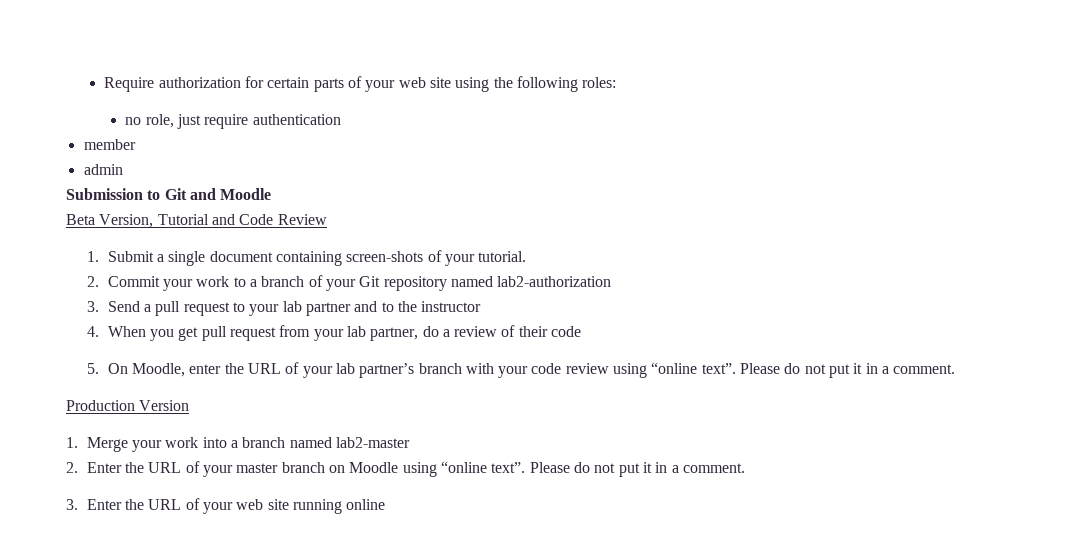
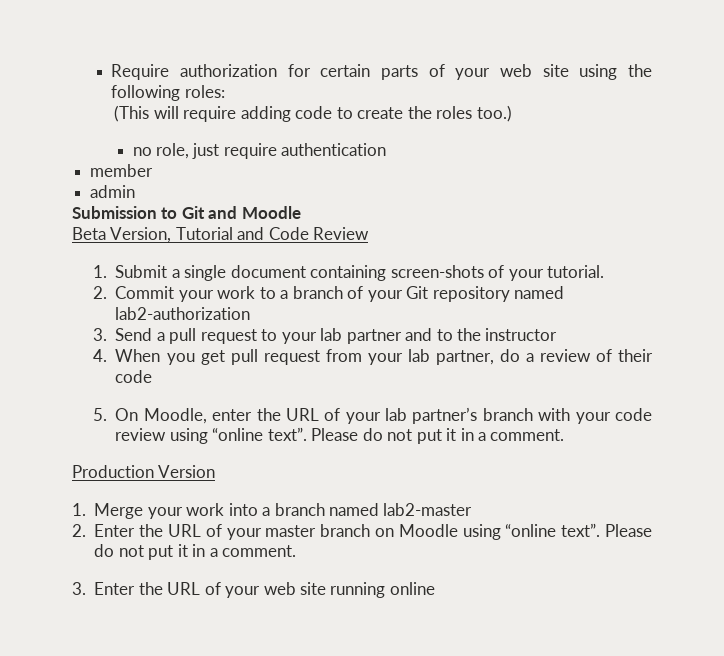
+ (This will require adding code to create the roles too.)

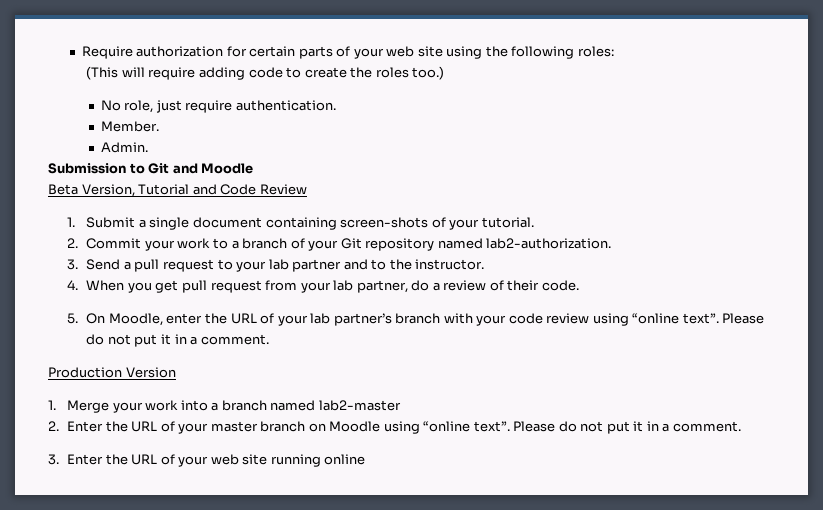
- no role, just require authentication
- member
- admin
+ No role, just require authentication.
+ Member.
+ Admin.
- 2. Commit your work to a branch of your Git repository named lab2-authorization
+ 2. Commit your work to a branch of your Git repository named lab2-authorization.
- 3. Send a pull request to your lab partner and to the instructor
+ 3. Send a pull request to your lab partner and to the instructor.
- 4. When you get pull request from your lab partner, do a review of their code
+ 4. When you get pull request from your lab partner, do a review of their code.

